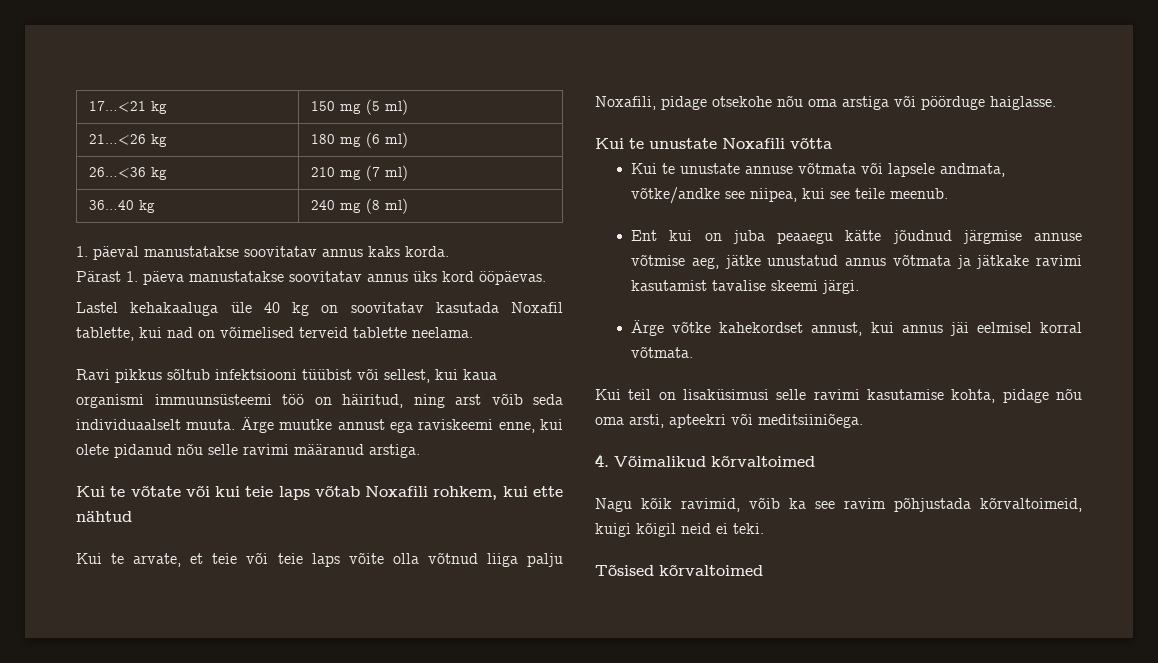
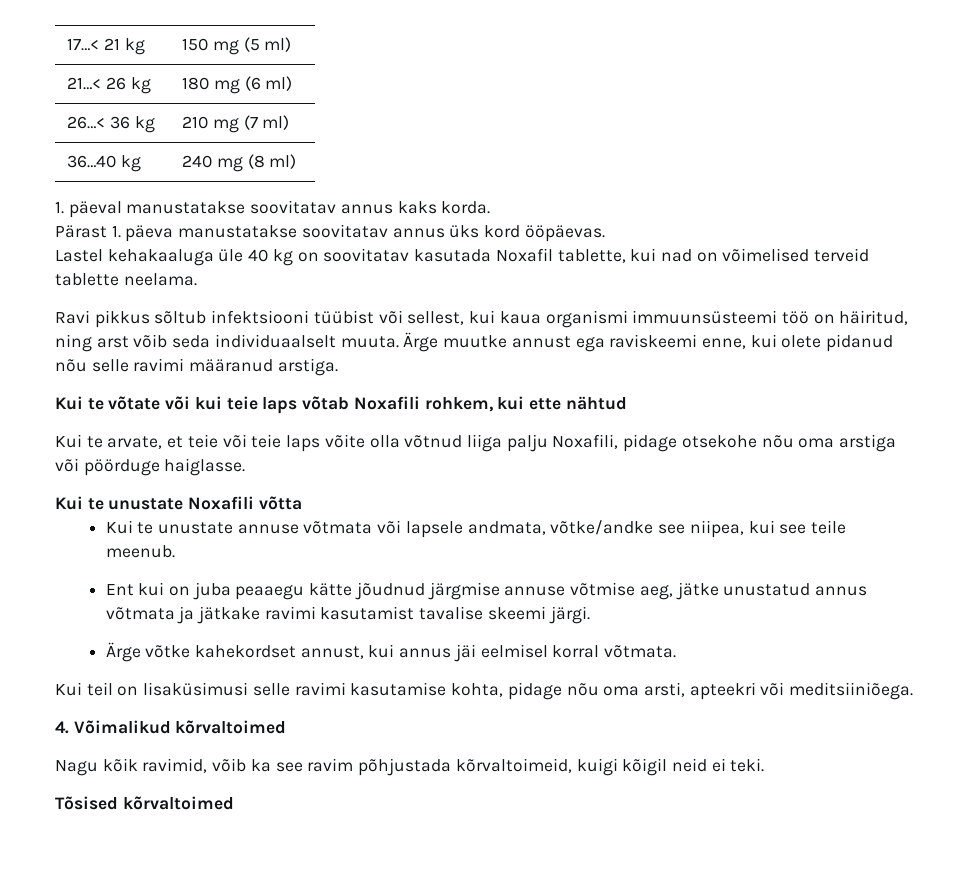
- 17…<21 kg | 150 mg (5 ml)
+ 17…< 21 kg | 150 mg (5 ml)
- 21…<26 kg | 180 mg (6 ml)
+ 21…< 26 kg | 180 mg (6 ml)
- 26…<36 kg | 210 mg (7 ml)
+ 26…< 36 kg | 210 mg (7 ml)

